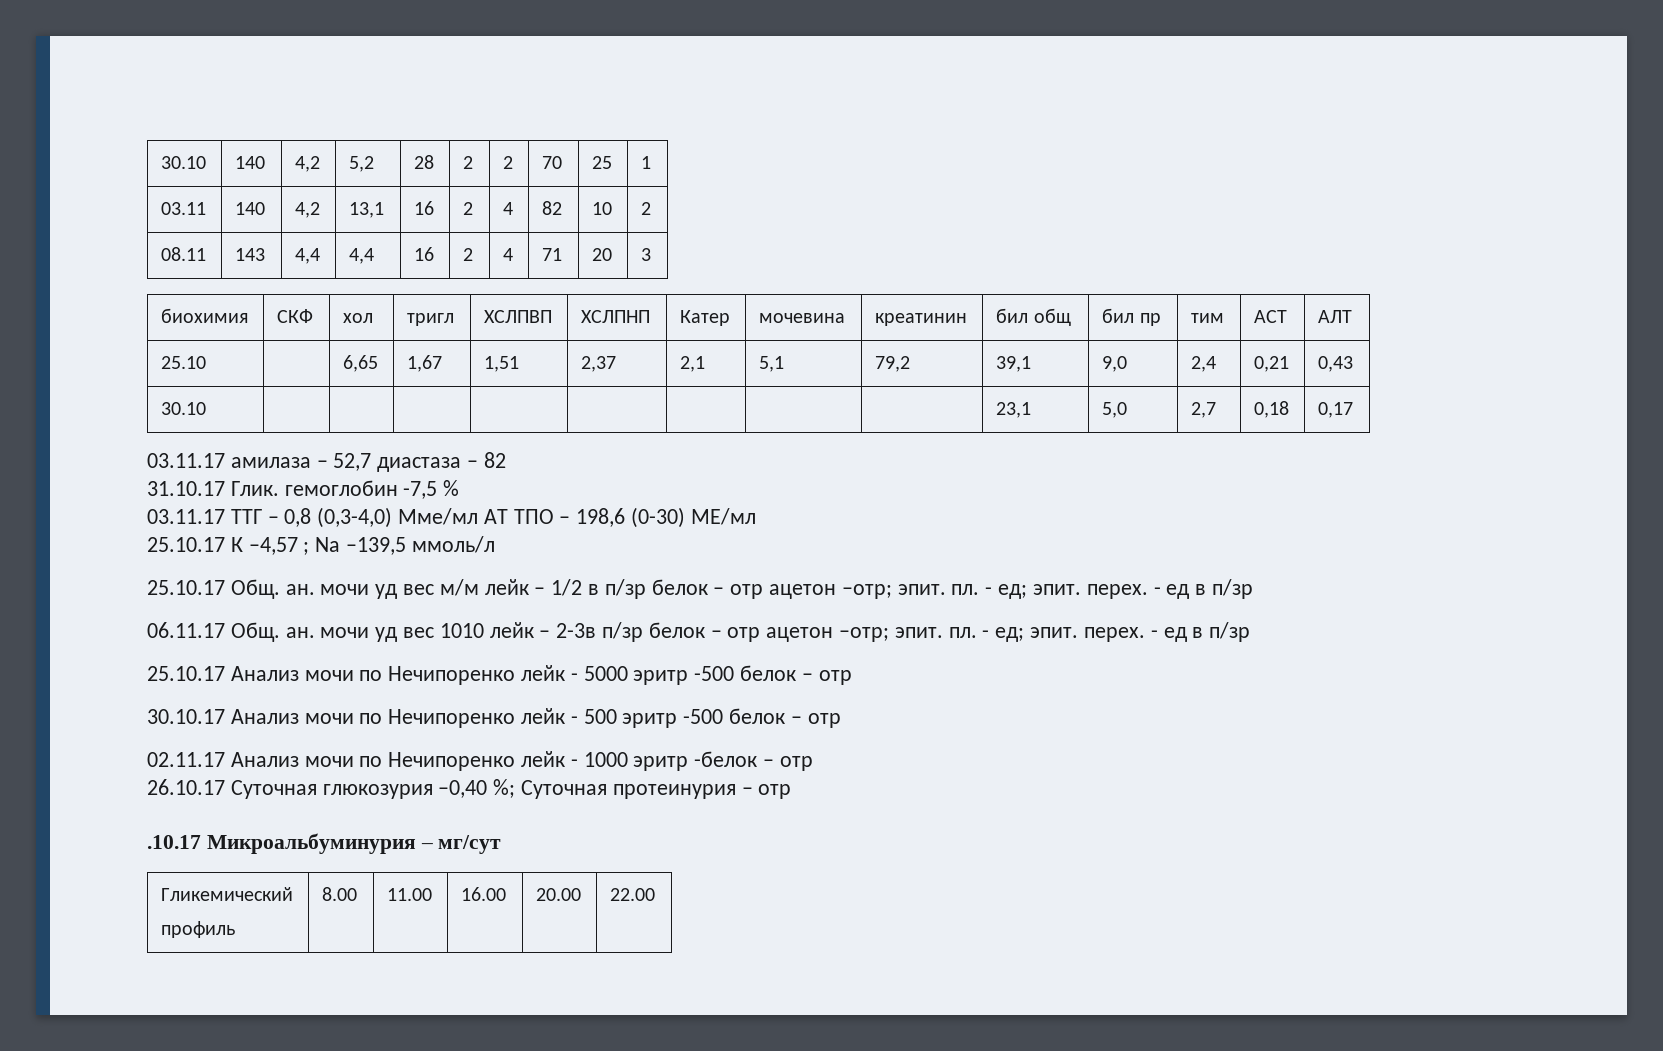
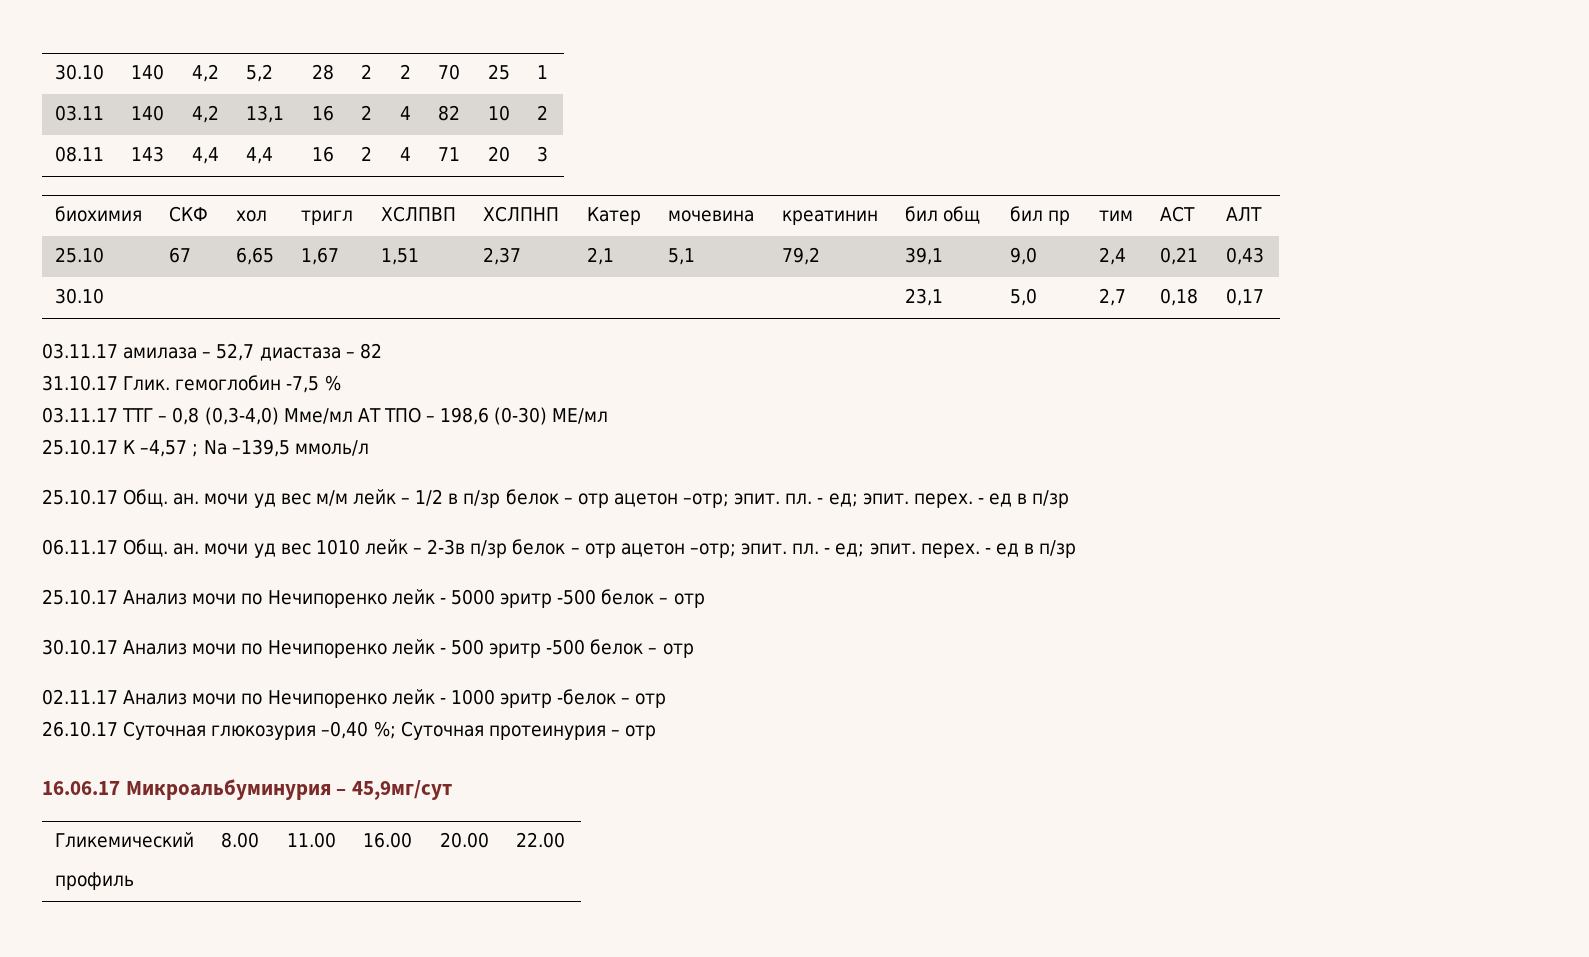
- 25.10 | | 6,65 | 1,67 | 1,51 | 2,37 | 2,1 | 5,1 | 79,2 | 39,1 | 9,0 | 2,4 | 0,21 | 0,43
+ 25.10 | 67 | 6,65 | 1,67 | 1,51 | 2,37 | 2,1 | 5,1 | 79,2 | 39,1 | 9,0 | 2,4 | 0,21 | 0,43
- .10.17 Микроальбуминурия – мг/сут
+ 16.06.17 Микроальбуминурия – 45,9мг/сут

